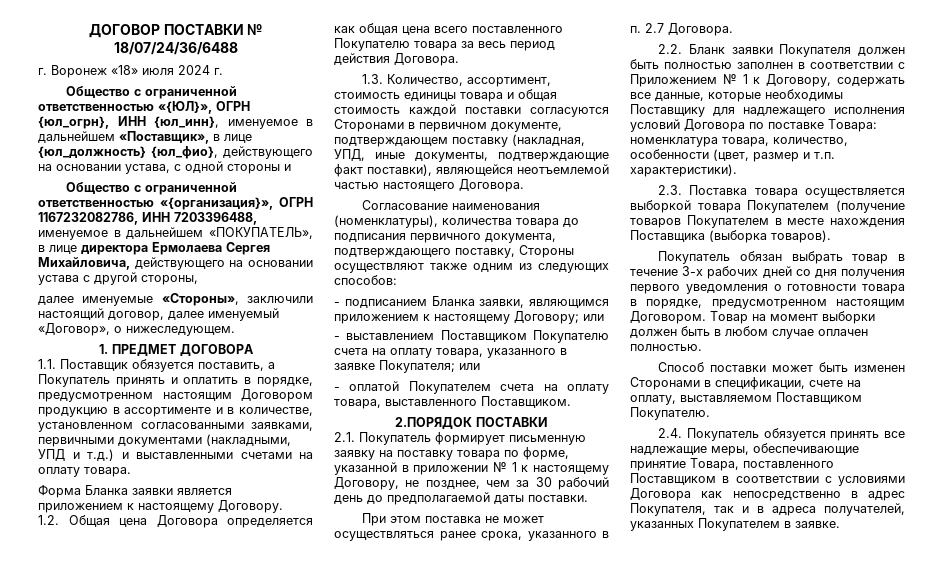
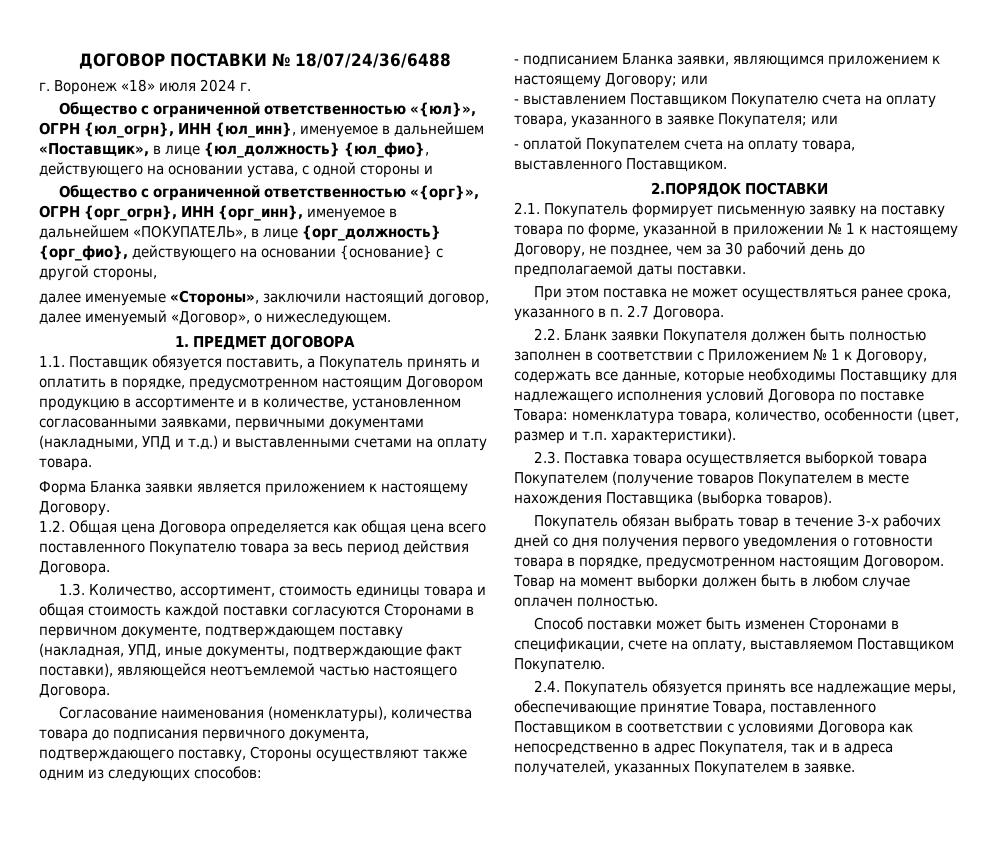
- Общество с ограниченной ответственностью «{ЮЛ}», ОГРН {юл_огрн}, ИНН {юл_инн}, именуемое в дальнейшем «Поставщик», в лице {юл_должность} {юл_фио}, действующего на основании устава, с одной стороны и
+ Общество с ограниченной ответственностью «{юл}», ОГРН {юл_огрн}, ИНН {юл_инн}, именуемое в дальнейшем «Поставщик», в лице {юл_должность} {юл_фио}, действующего на основании устава, с одной стороны и
- Общество с ограниченной ответственностью «{организация}», ОГРН 1167232082786, ИНН 7203396488, именуемое в дальнейшем «ПОКУПАТЕЛЬ», в лице директора Ермолаева Сергея Михайловича, действующего на основании устава с другой стороны,
+ Общество с ограниченной ответственностью «{орг}», ОГРН {орг_огрн}, ИНН {орг_инн}, именуемое в дальнейшем «ПОКУПАТЕЛЬ», в лице {орг_должность} {орг_фио}, действующего на основании {основание} с другой стороны,

